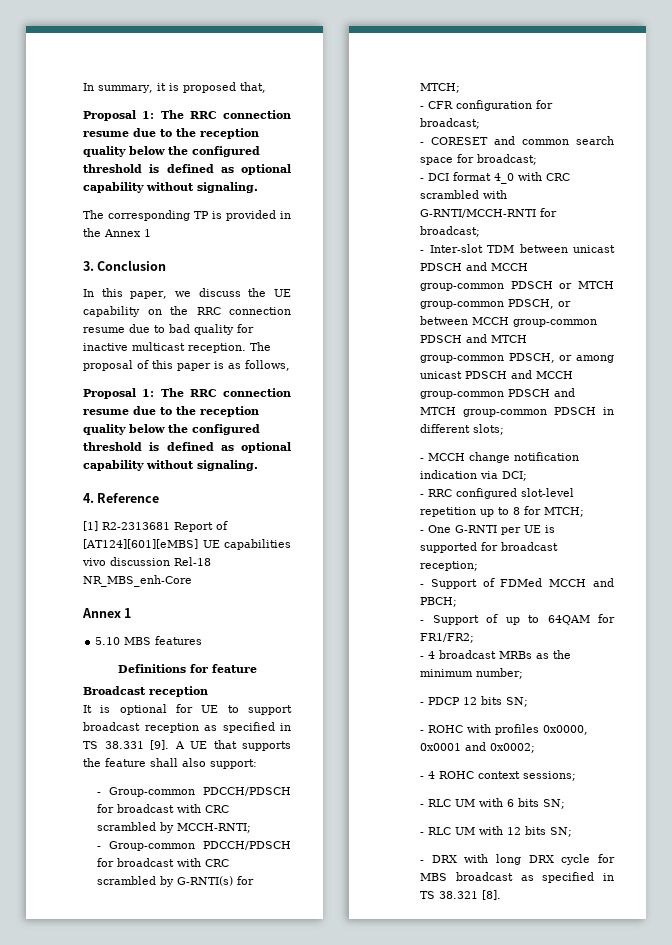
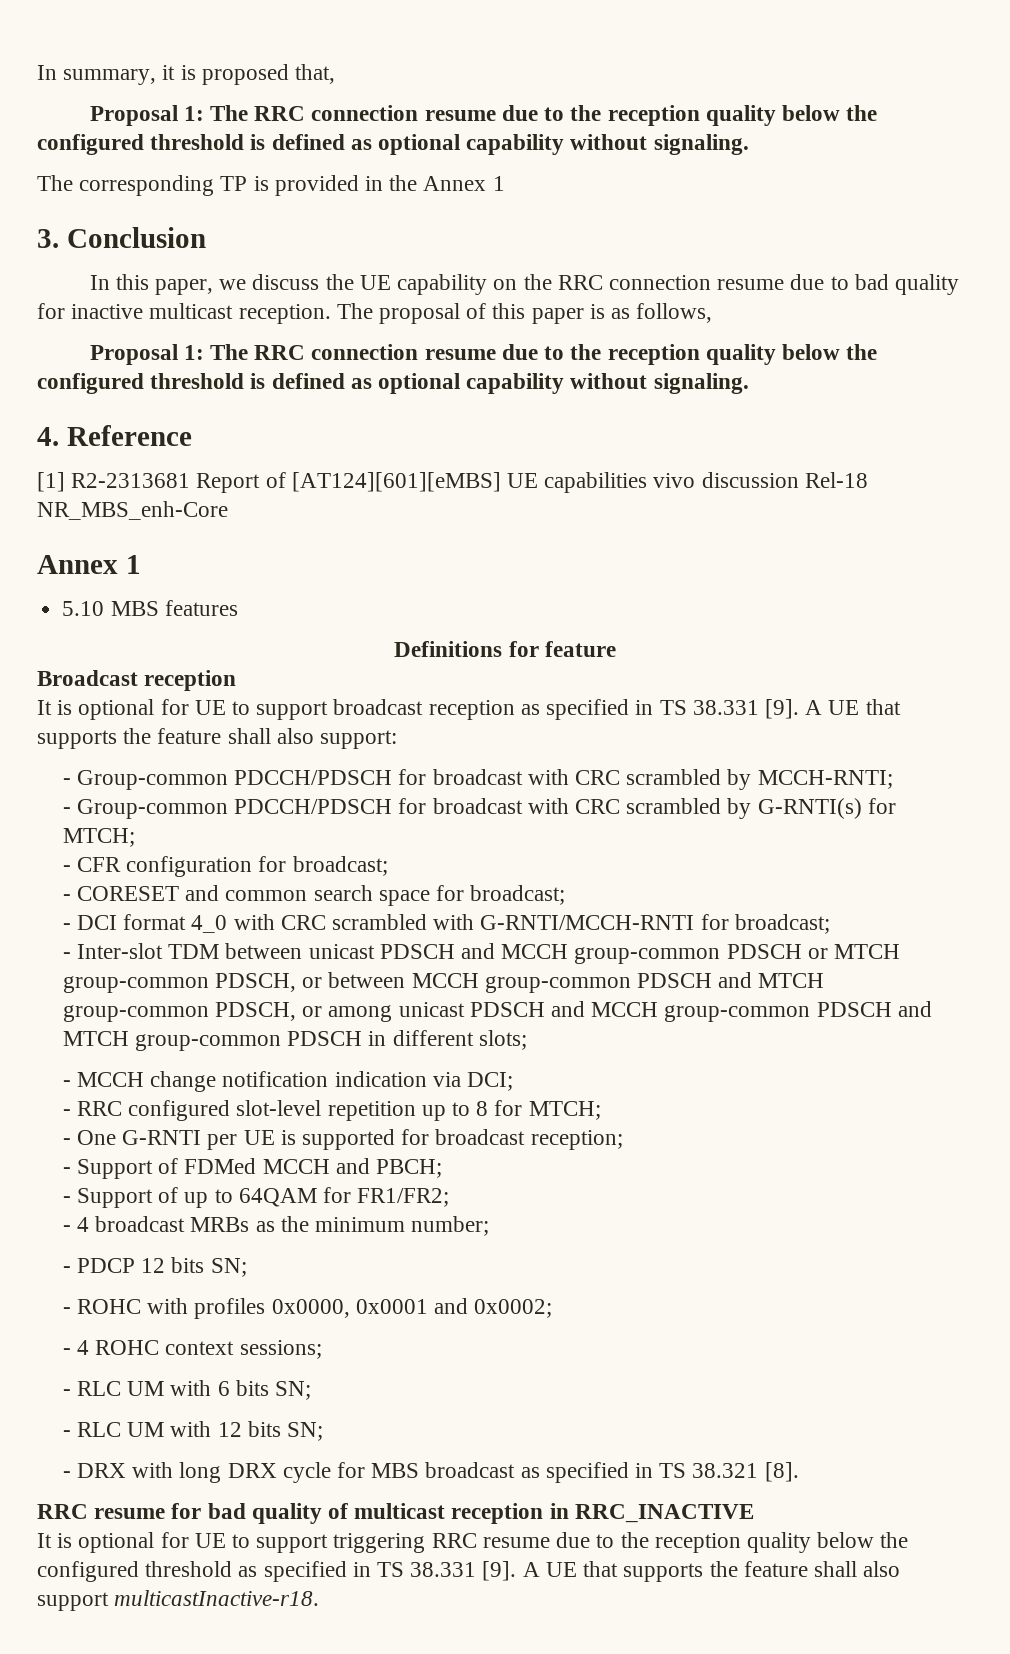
+ RRC resume for bad quality of multicast reception in RRC_INACTIVE
+ It is optional for UE to support triggering RRC resume due to the reception quality below the configured threshold as specified in TS 38.331 [9]. A UE that supports the feature shall also support multicastInactive-r18.

